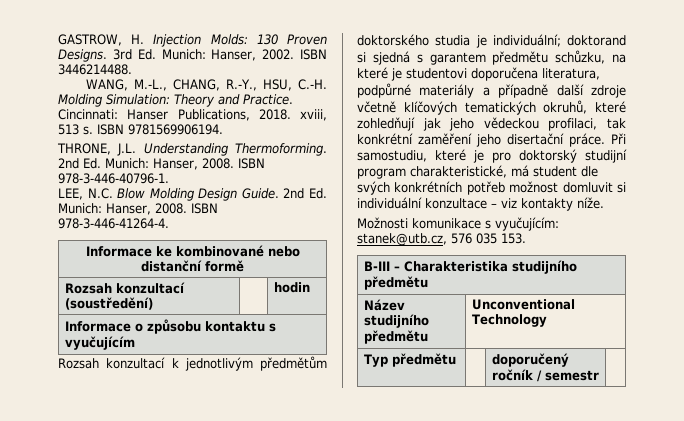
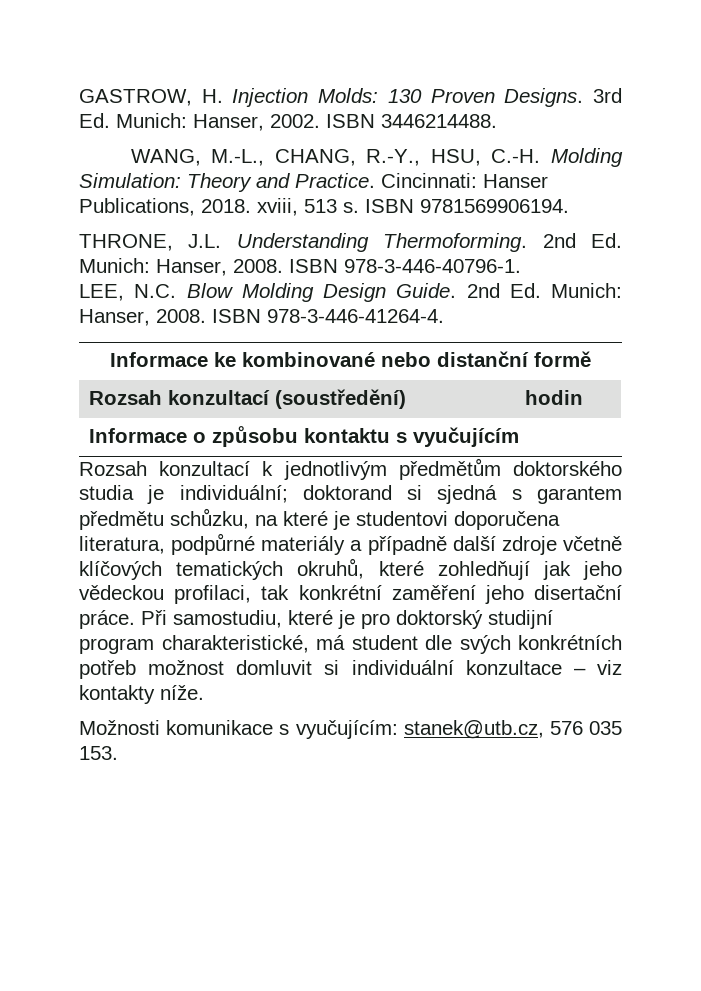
- B-III – Charakteristika studijního předmětu
- Název studijního předmětu | Unconventional Technology
- Typ předmětu | | doporučený ročník / semestr |

